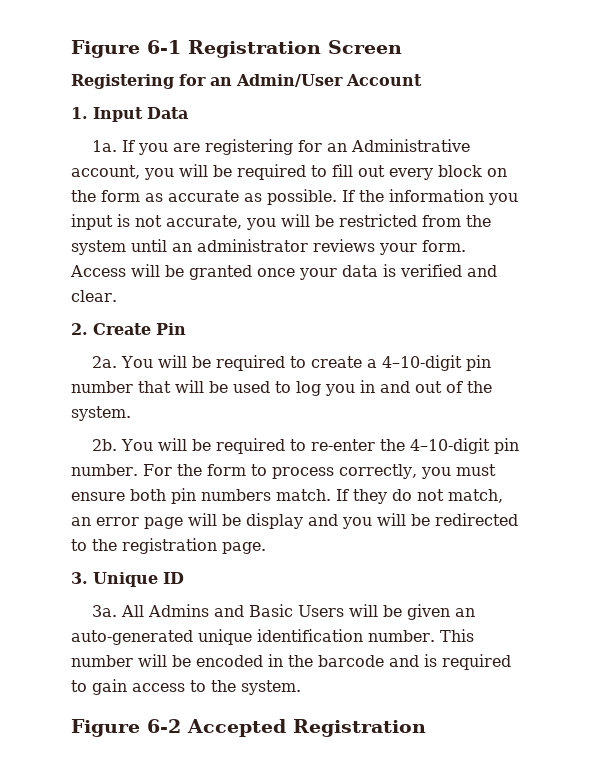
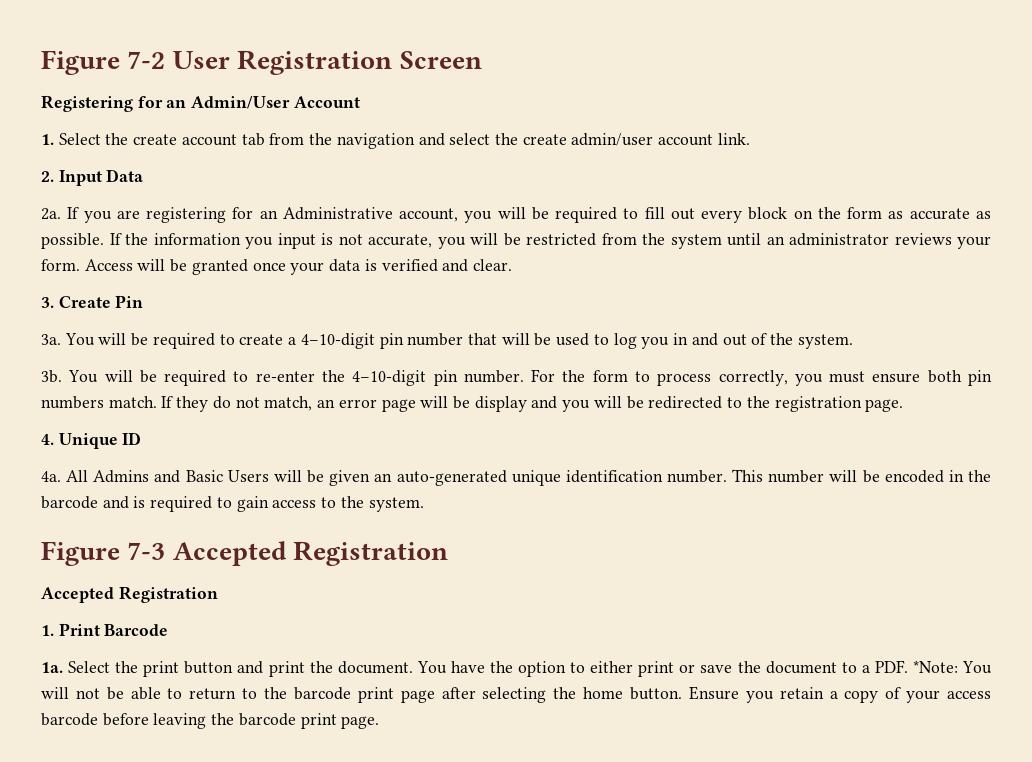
- Figure 6-1 Registration Screen
+ Figure 7-2 User Registration Screen
- 1. Input Data
+ 1. Select the create account tab from the navigation and select the create admin/user account link.
+ 2. Input Data
- 1a.
+ 2a.
- 2. Create Pin
+ 3. Create Pin
- 2a.
+ 3a.
- 2b.
+ 3b.
- 3. Unique ID
+ 4. Unique ID
- 3a.
+ 4a.
- Figure 6-2 Accepted Registration
+ Figure 7-3 Accepted Registration
+ Accepted Registration
+ 1. Print Barcode
+ 1a. Select the print button and print the document. You have the option to either print or save the document to a PDF. *Note: You will not be able to return to the barcode print page after selecting the home button. Ensure you retain a copy of your access barcode before leaving the barcode print page.

